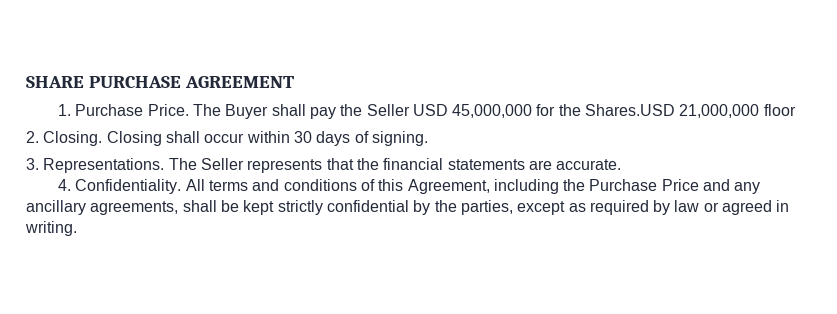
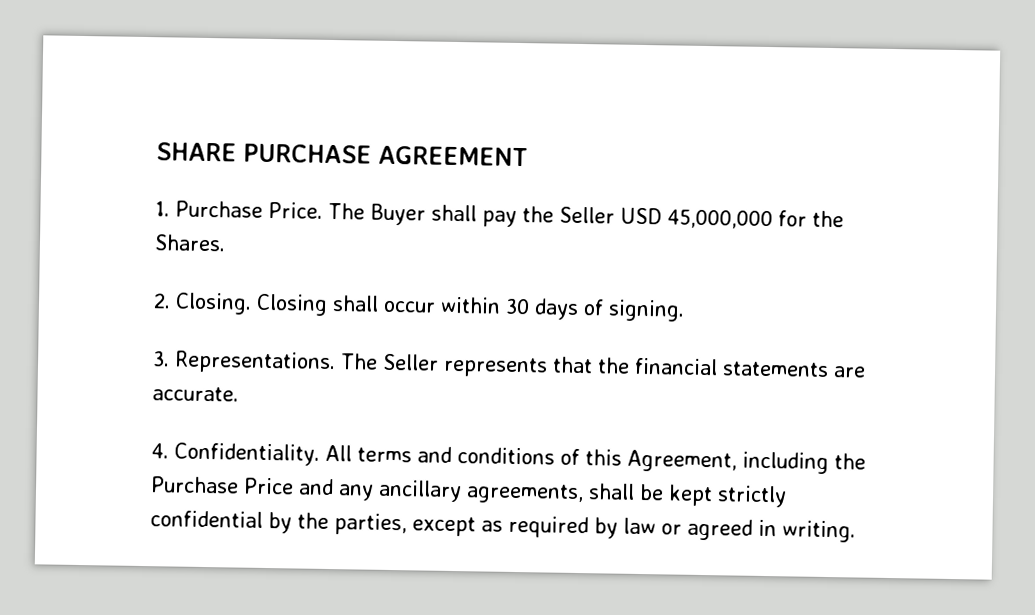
- The Buyer shall pay the Seller USD 45,000,000 for the Shares.USD 21,000,000 floor
+ The Buyer shall pay the Seller USD 45,000,000 for the Shares.

